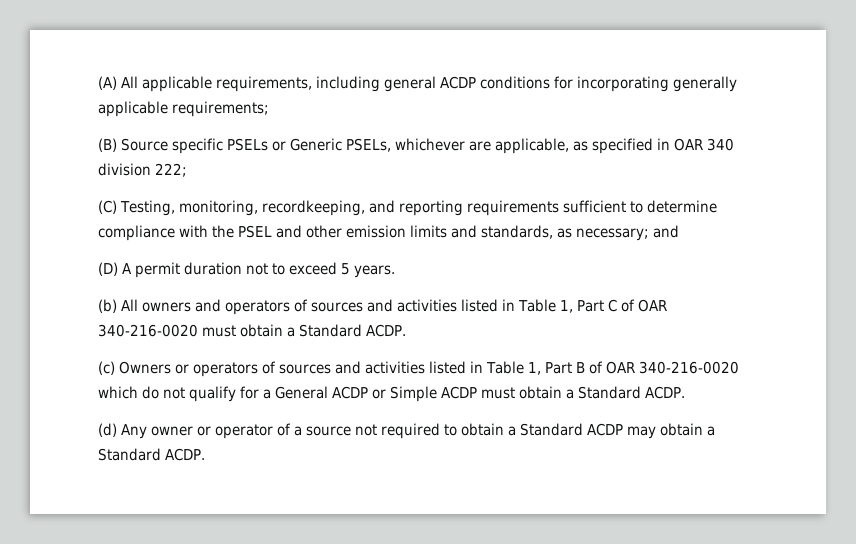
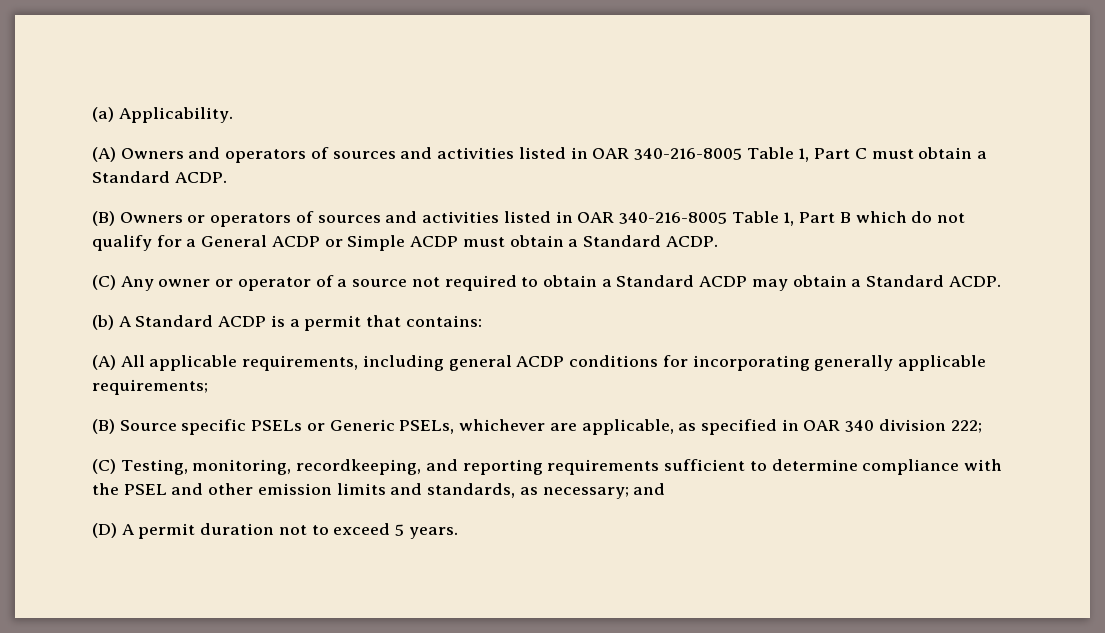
+ (a) Applicability.
+ (A) Owners and operators of sources and activities listed in OAR 340-216-8005 Table 1, Part C must obtain a Standard ACDP.
+ (B) Owners or operators of sources and activities listed in OAR 340-216-8005 Table 1, Part B which do not qualify for a General ACDP or Simple ACDP must obtain a Standard ACDP.
+ (C) Any owner or operator of a source not required to obtain a Standard ACDP may obtain a Standard ACDP.
+ (b) A Standard ACDP is a permit that contains:
- (b) All owners and operators of sources and activities listed in Table 1, Part C of OAR 340-216-0020 must obtain a Standard ACDP.
- (c) Owners or operators of sources and activities listed in Table 1, Part B of OAR 340-216-0020 which do not qualify for a General ACDP or Simple ACDP must obtain a Standard ACDP.
- (d) Any owner or operator of a source not required to obtain a Standard ACDP may obtain a Standard ACDP.

